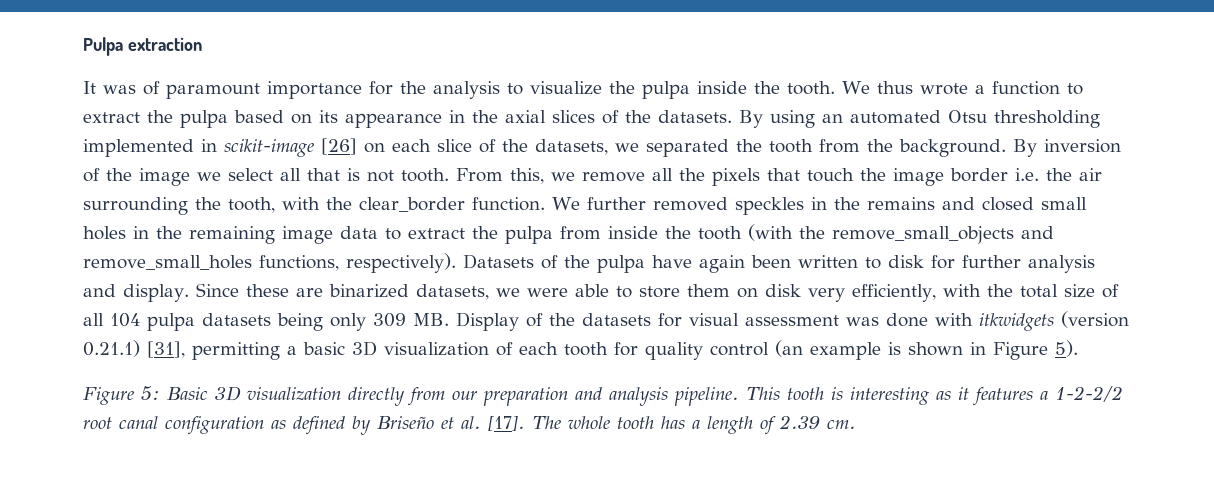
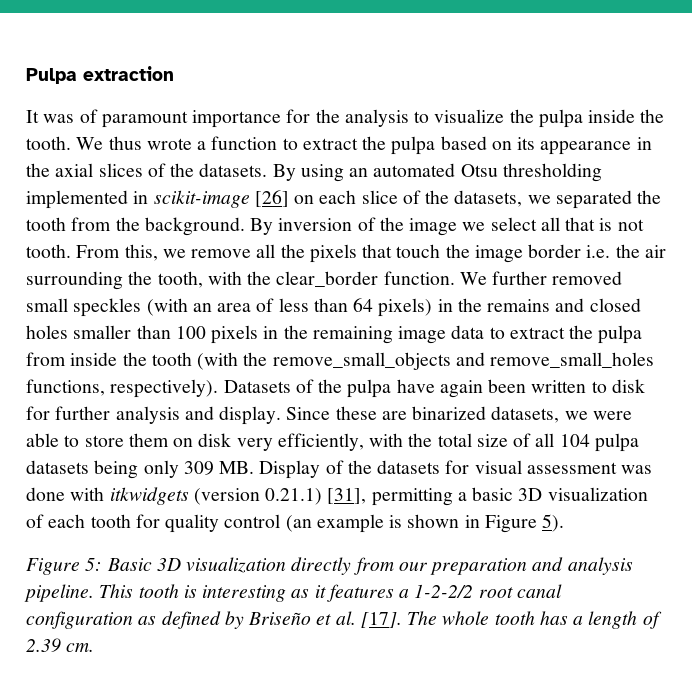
- We further removed speckles in the remains and closed small holes in the remaining image data to extract the pulpa from inside the tooth (with the remove_small_objects and remove_small_holes functions, respectively).
+ We further removed small speckles (with an area of less than 64 pixels) in the remains and closed holes smaller than 100 pixels in the remaining image data to extract the pulpa from inside the tooth (with the remove_small_objects and remove_small_holes functions, respectively).

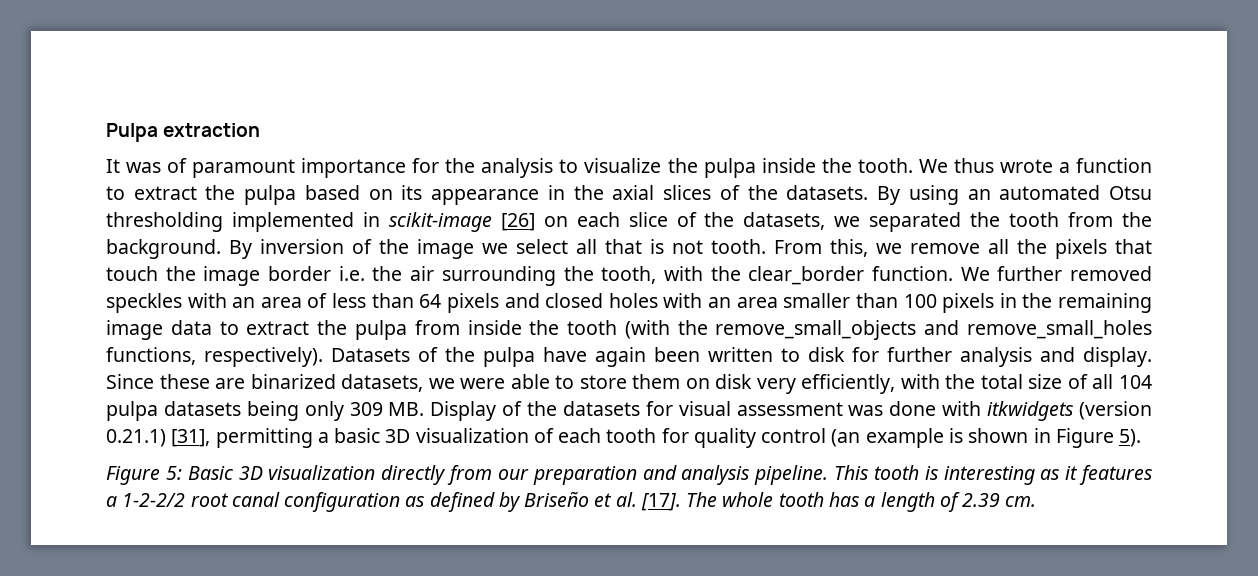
- We further removed small speckles (with an area of less than 64 pixels) in the remains and closed holes smaller than 100 pixels in the remaining image data to extract the pulpa from inside the tooth (with the remove_small_objects and remove_small_holes functions, respectively).
+ We further removed speckles with an area of less than 64 pixels and closed holes with an area smaller than 100 pixels in the remaining image data to extract the pulpa from inside the tooth (with the remove_small_objects and remove_small_holes functions, respectively).

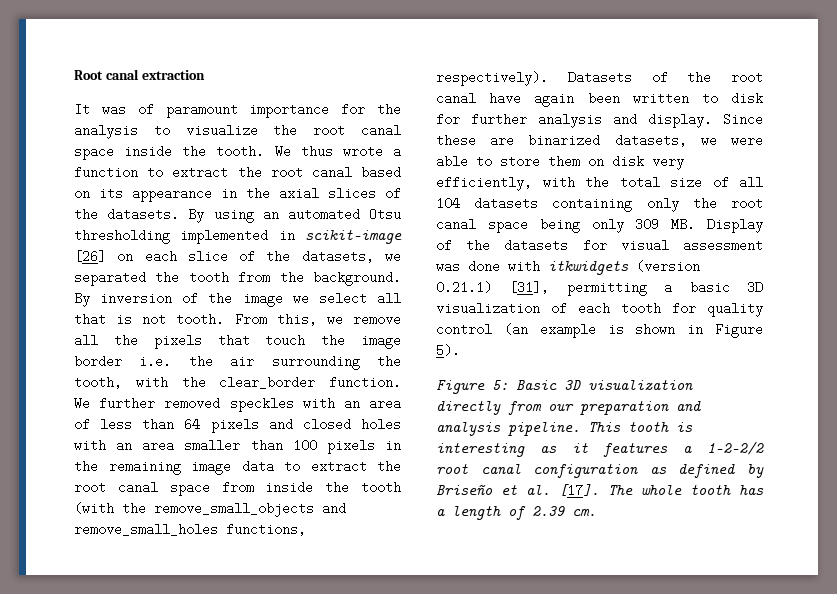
- Pulpa extraction
+ Root canal extraction
- It was of paramount importance for the analysis to visualize the pulpa inside the tooth.
+ It was of paramount importance for the analysis to visualize the root canal space inside the tooth.
- We thus wrote a function to extract the pulpa based on its appearance in the axial slices of the datasets.
+ We thus wrote a function to extract the root canal based on its appearance in the axial slices of the datasets.
- We further removed speckles with an area of less than 64 pixels and closed holes with an area smaller than 100 pixels in the remaining image data to extract the pulpa from inside the tooth (with the remove_small_objects and remove_small_holes functions, respectively).
+ We further removed speckles with an area of less than 64 pixels and closed holes with an area smaller than 100 pixels in the remaining image data to extract the root canal space from inside the tooth (with the remove_small_objects and remove_small_holes functions, respectively).
- Datasets of the pulpa have again been written to disk for further analysis and display.
+ Datasets of the root canal have again been written to disk for further analysis and display.
- Since these are binarized datasets, we were able to store them on disk very efficiently, with the total size of all 104 pulpa datasets being only 309 MB. Display of the datasets for visual assessment was done with itkwidgets (version 0.21.1) [31], permitting a basic 3D visualization of each tooth for quality control (an example is shown in Figure 5).
+ Since these are binarized datasets, we were able to store them on disk very efficiently, with the total size of all 104 datasets containing only the root canal space being only 309 MB. Display of the datasets for visual assessment was done with itkwidgets (version 0.21.1) [31], permitting a basic 3D visualization of each tooth for quality control (an example is shown in Figure 5).

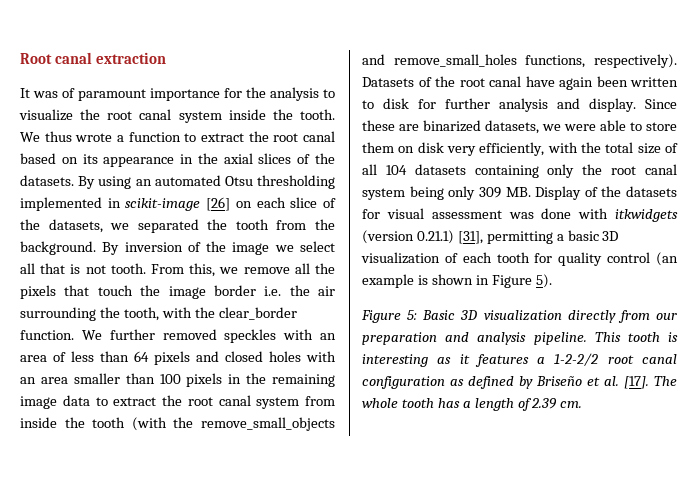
- It was of paramount importance for the analysis to visualize the root canal space inside the tooth.
+ It was of paramount importance for the analysis to visualize the root canal system inside the tooth.
- We further removed speckles with an area of less than 64 pixels and closed holes with an area smaller than 100 pixels in the remaining image data to extract the root canal space from inside the tooth (with the remove_small_objects and remove_small_holes functions, respectively).
+ We further removed speckles with an area of less than 64 pixels and closed holes with an area smaller than 100 pixels in the remaining image data to extract the root canal system from inside the tooth (with the remove_small_objects and remove_small_holes functions, respectively).
- Since these are binarized datasets, we were able to store them on disk very efficiently, with the total size of all 104 datasets containing only the root canal space being only 309 MB. Display of the datasets for visual assessment was done with itkwidgets (version 0.21.1) [31], permitting a basic 3D visualization of each tooth for quality control (an example is shown in Figure 5).
+ Since these are binarized datasets, we were able to store them on disk very efficiently, with the total size of all 104 datasets containing only the root canal system being only 309 MB. Display of the datasets for visual assessment was done with itkwidgets (version 0.21.1) [31], permitting a basic 3D visualization of each tooth for quality control (an example is shown in Figure 5).

